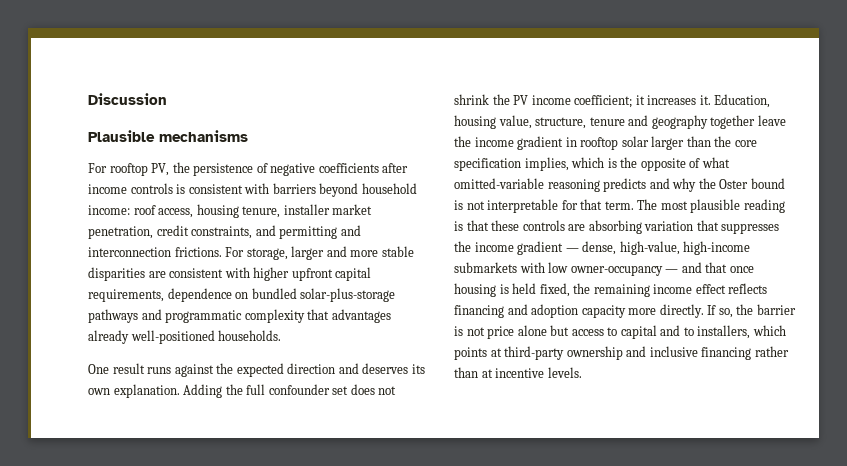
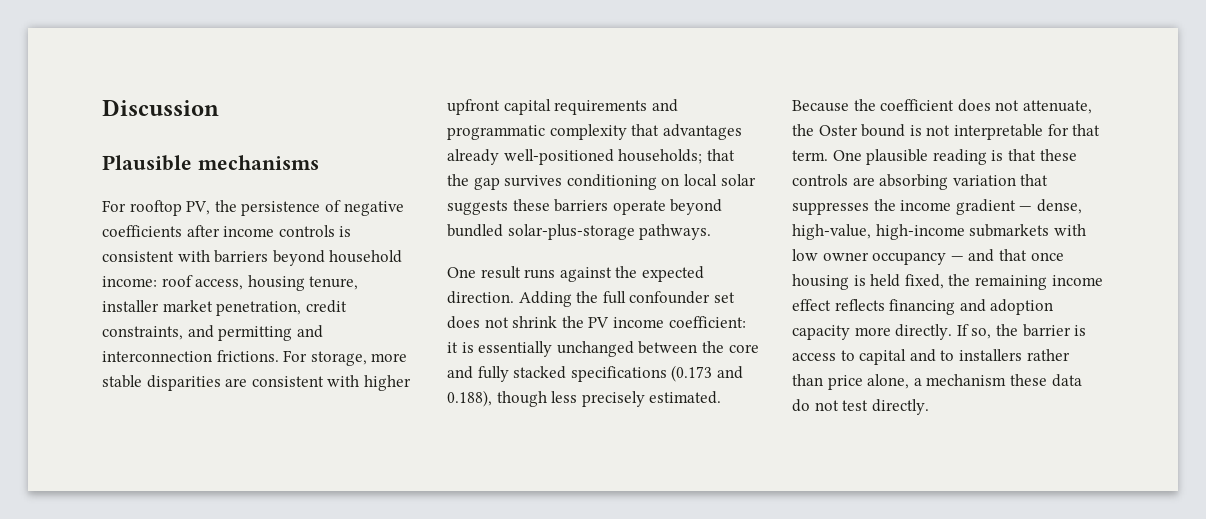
- For storage, larger and more stable disparities are consistent with higher upfront capital requirements, dependence on bundled solar-plus-storage pathways and programmatic complexity that advantages already well-positioned households.
+ For storage, more stable disparities are consistent with higher upfront capital requirements and programmatic complexity that advantages already well-positioned households; that the gap survives conditioning on local solar suggests these barriers operate beyond bundled solar-plus-storage pathways.
- One result runs against the expected direction and deserves its own explanation.
+ One result runs against the expected direction.
- Adding the full confounder set does not shrink the PV income coefficient; it increases it. Education, housing value, structure, tenure and geography together leave the income gradient in rooftop solar larger than the core specification implies, which is the opposite of what omitted-variable reasoning predicts and why the Oster bound is not interpretable for that term.
+ Adding the full confounder set does not shrink the PV income coefficient: it is essentially unchanged between the core and fully stacked specifications (0.173 and 0.188), though less precisely estimated. Because the coefficient does not attenuate, the Oster bound is not interpretable for that term.
- The most plausible reading is that these controls are absorbing variation that suppresses the income gradient — dense, high-value, high-income submarkets with low owner-occupancy — and that once housing is held fixed, the remaining income effect reflects financing and adoption capacity more directly.
+ One plausible reading is that these controls are absorbing variation that suppresses the income gradient — dense, high-value, high-income submarkets with low owner occupancy — and that once housing is held fixed, the remaining income effect reflects financing and adoption capacity more directly.
- If so, the barrier is not price alone but access to capital and to installers, which points at third-party ownership and inclusive financing rather than at incentive levels.
+ If so, the barrier is access to capital and to installers rather than price alone, a mechanism these data do not test directly.

